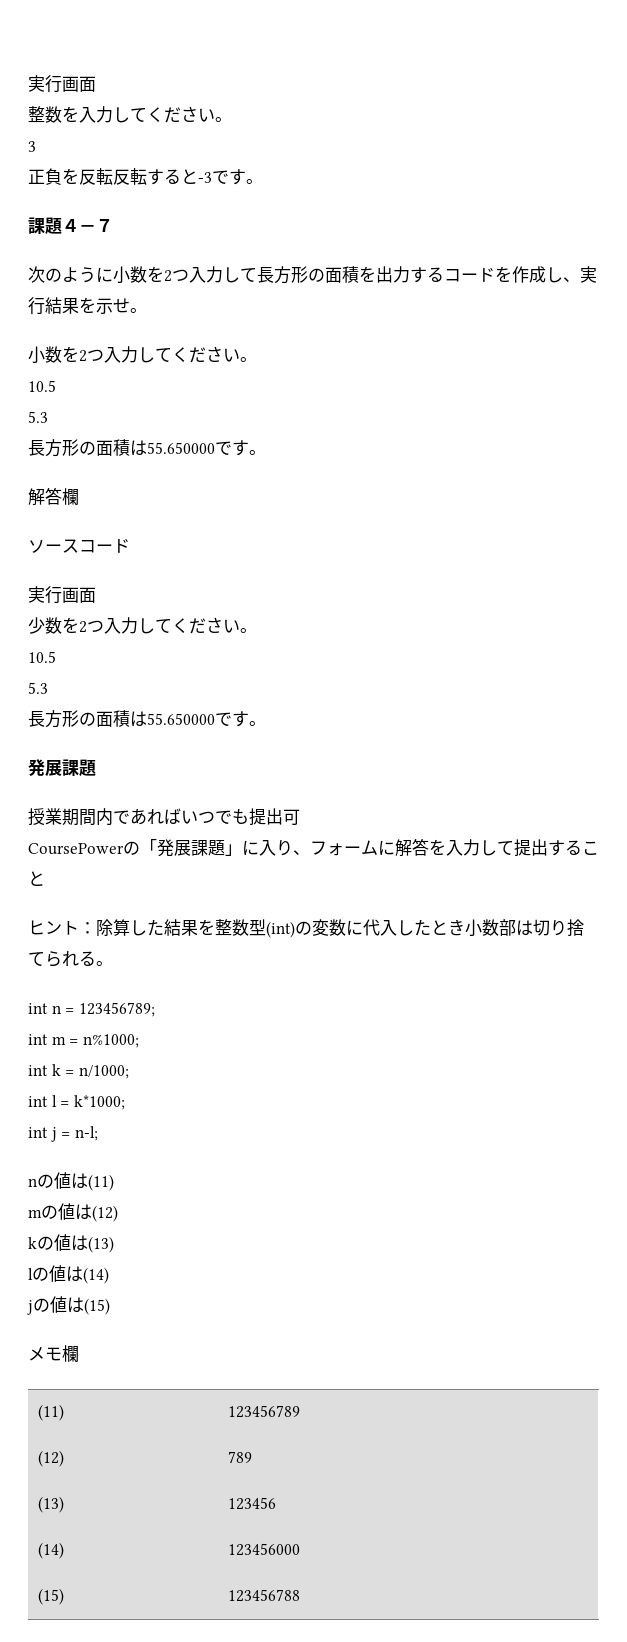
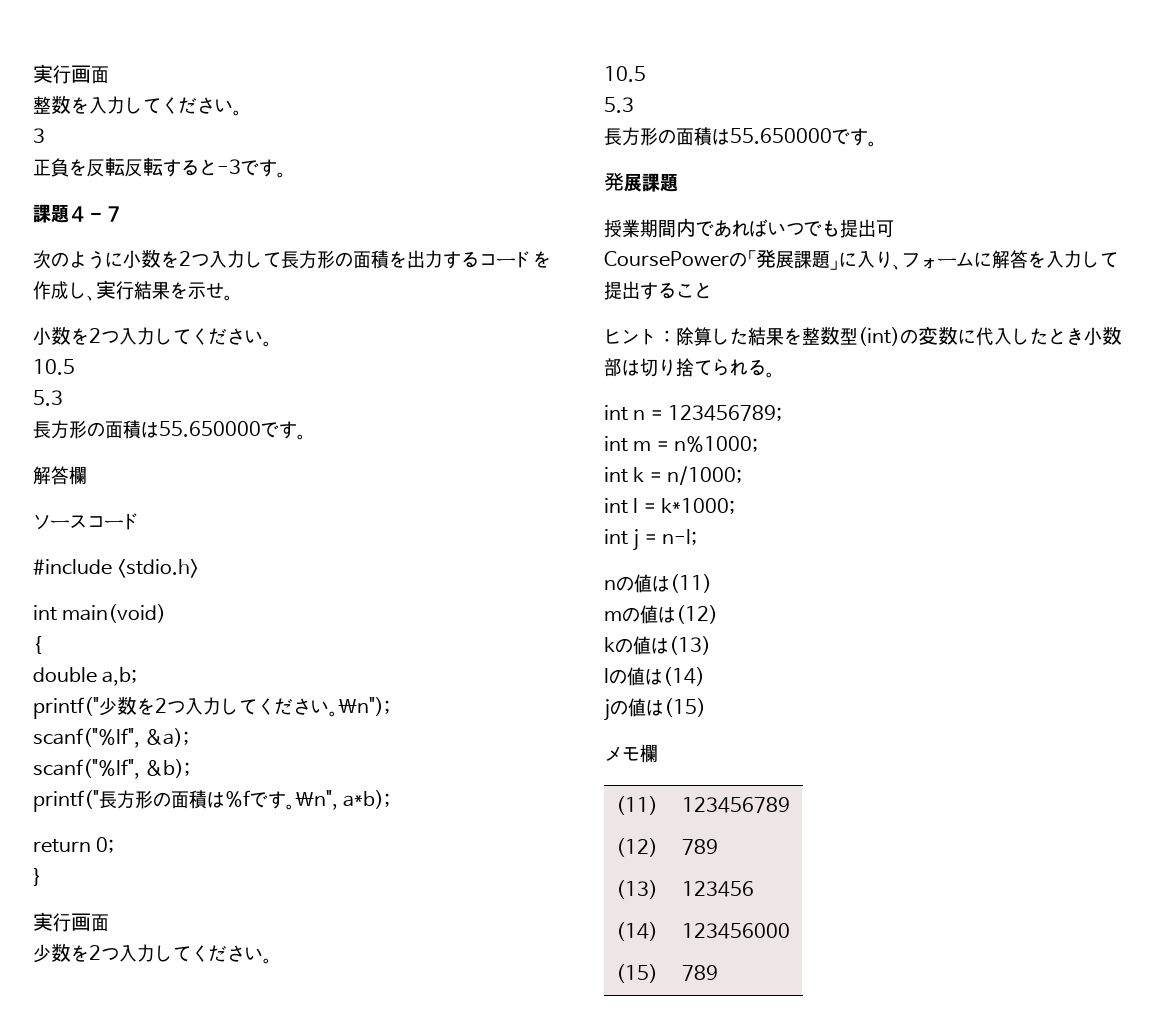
+ #include <stdio.h>
+ int main(void)
+ {
+ double a,b;
+ printf("少数を2つ入力してください。\n");
+ scanf("%lf", &a);
+ scanf("%lf", &b);
+ printf("長方形の面積は%fです。\n", a*b);
+ return 0;
+ }
- (15) | 123456788
+ (15) | 789

